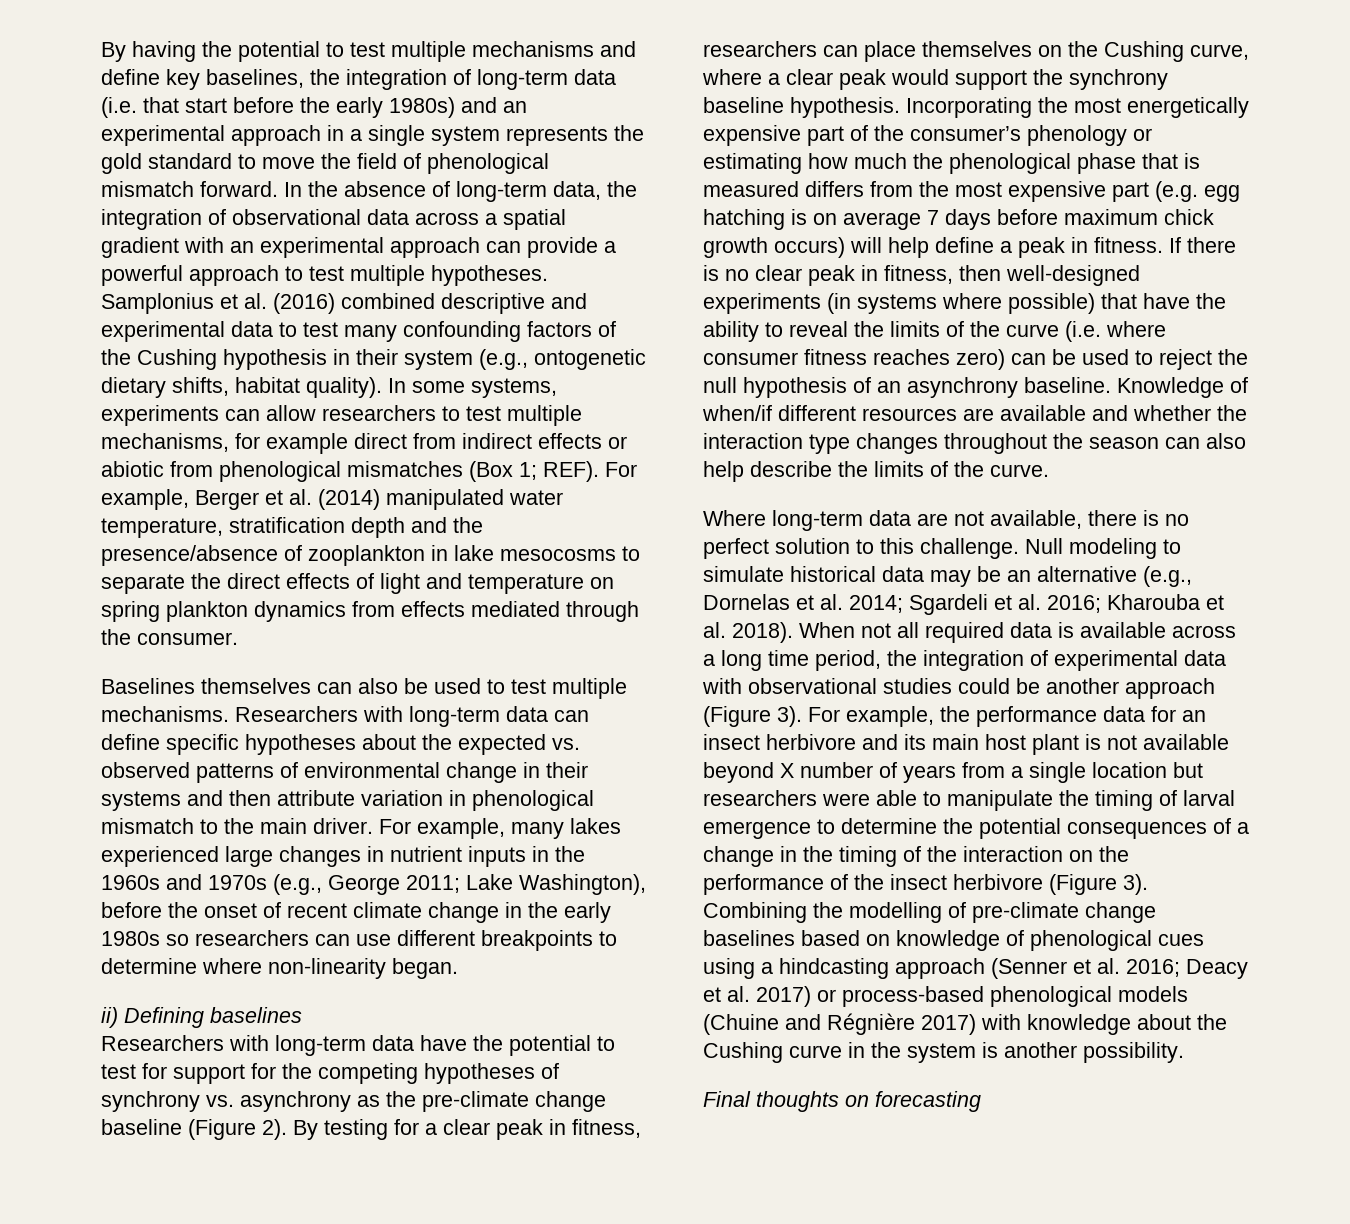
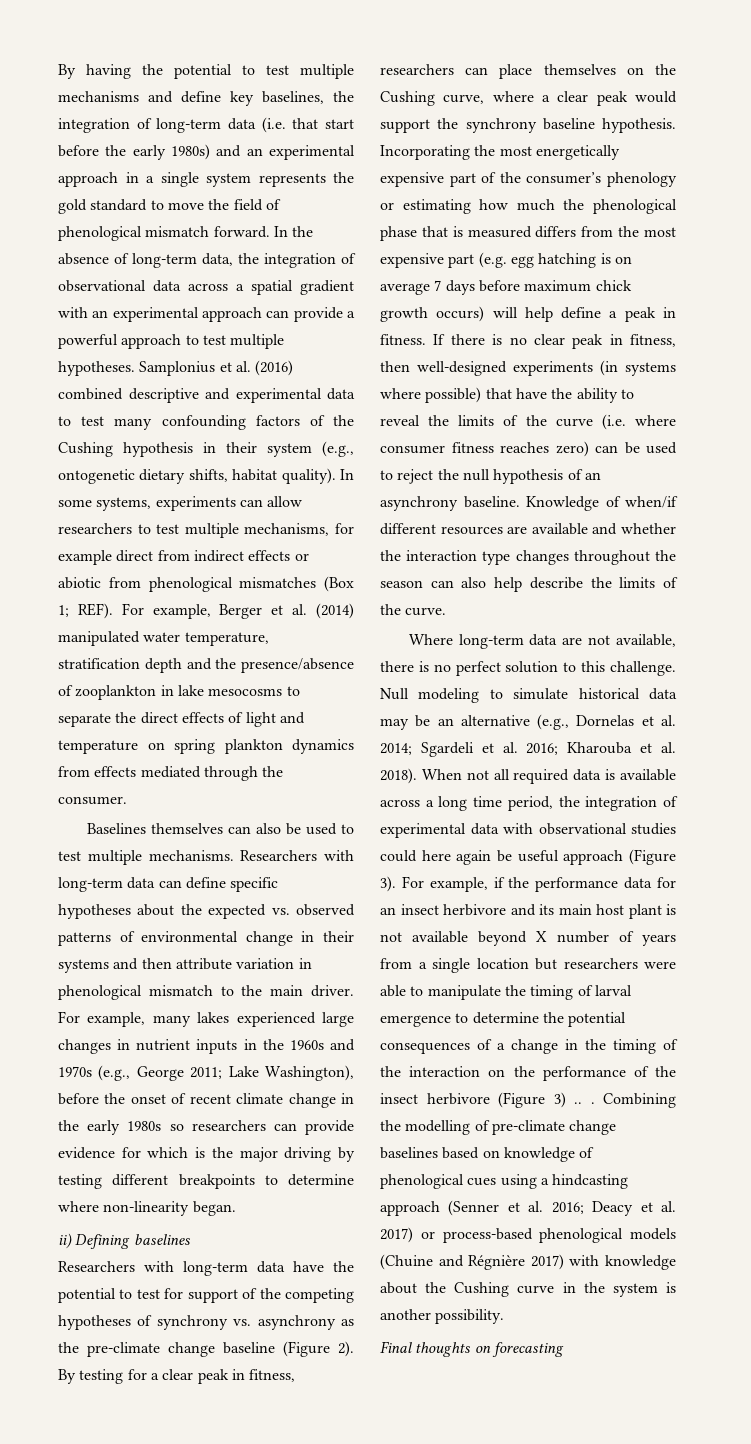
- For example, many lakes experienced large changes in nutrient inputs in the 1960s and 1970s (e.g., George 2011; Lake Washington), before the onset of recent climate change in the early 1980s so researchers can use different breakpoints to determine where non-linearity began.
+ For example, many lakes experienced large changes in nutrient inputs in the 1960s and 1970s (e.g., George 2011; Lake Washington), before the onset of recent climate change in the early 1980s so researchers can provide evidence for which is the major driving by testing different breakpoints to determine where non-linearity began.
- Researchers with long-term data have the potential to test for support for the competing hypotheses of synchrony vs. asynchrony as the pre-climate change baseline (Figure 2).
+ Researchers with long-term data have the potential to test for support of the competing hypotheses of synchrony vs. asynchrony as the pre-climate change baseline (Figure 2).
- When not all required data is available across a long time period, the integration of experimental data with observational studies could be another approach (Figure 3).
+ When not all required data is available across a long time period, the integration of experimental data with observational studies could here again be useful approach (Figure 3).
- For example, the performance data for an insect herbivore and its main host plant is not available beyond X number of years from a single location but researchers were able to manipulate the timing of larval emergence to determine the potential consequences of a change in the timing of the interaction on the performance of the insect herbivore (Figure 3).
+ For example, if the performance data for an insect herbivore and its main host plant is not available beyond X number of years from a single location but researchers were able to manipulate the timing of larval emergence to determine the potential consequences of a change in the timing of the interaction on the performance of the insect herbivore (Figure 3) .. .

